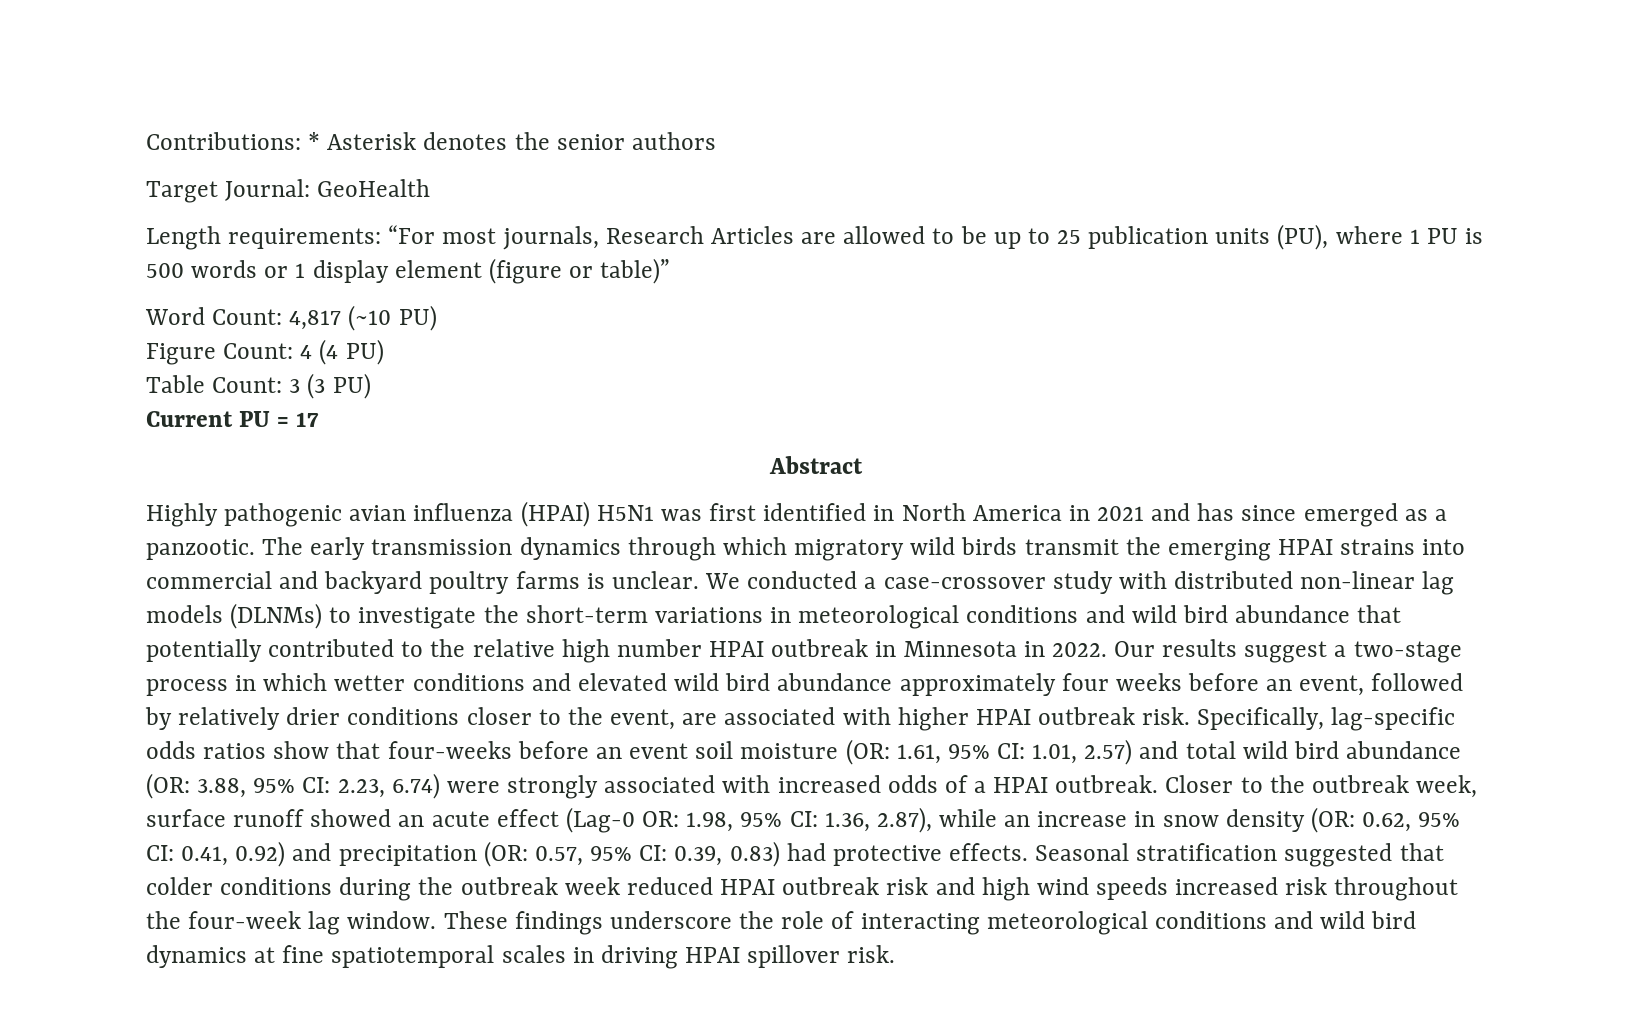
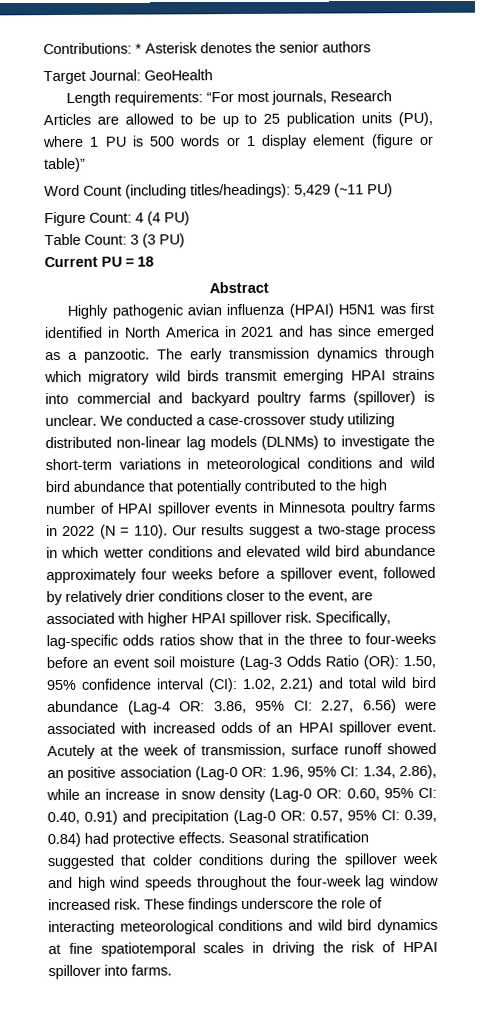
- Word Count: 4,817 (~10 PU)
+ Word Count (including titles/headings): 5,429 (~11 PU)
- Current PU = 17
+ Current PU = 18
- The early transmission dynamics through which migratory wild birds transmit the emerging HPAI strains into commercial and backyard poultry farms is unclear.
+ The early transmission dynamics through which migratory wild birds transmit emerging HPAI strains into commercial and backyard poultry farms (spillover) is unclear.
- We conducted a case-crossover study with distributed non-linear lag models (DLNMs) to investigate the short-term variations in meteorological conditions and wild bird abundance that potentially contributed to the relative high number HPAI outbreak in Minnesota in 2022.
+ We conducted a case-crossover study utilizing distributed non-linear lag models (DLNMs) to investigate the short-term variations in meteorological conditions and wild bird abundance that potentially contributed to the high number of HPAI spillover events in Minnesota poultry farms in 2022 (N = 110).
- Our results suggest a two-stage process in which wetter conditions and elevated wild bird abundance approximately four weeks before an event, followed by relatively drier conditions closer to the event, are associated with higher HPAI outbreak risk.
+ Our results suggest a two-stage process in which wetter conditions and elevated wild bird abundance approximately four weeks before a spillover event, followed by relatively drier conditions closer to the event, are associated with higher HPAI spillover risk.
- Specifically, lag-specific odds ratios show that four-weeks before an event soil moisture (OR: 1.61, 95% CI: 1.01, 2.57) and total wild bird abundance (OR: 3.88, 95% CI: 2.23, 6.74) were strongly associated with increased odds of a HPAI outbreak. Closer to the outbreak week, surface runoff showed an acute effect (Lag-0 OR: 1.98, 95% CI: 1.36, 2.87), while an increase in snow density (OR: 0.62, 95% CI: 0.41, 0.92) and precipitation (OR: 0.57, 95% CI: 0.39, 0.83) had protective effects.
+ Specifically, lag-specific odds ratios show that in the three to four-weeks before an event soil moisture (Lag-3 Odds Ratio (OR): 1.50, 95% confidence interval (CI): 1.02, 2.21) and total wild bird abundance (Lag-4 OR: 3.86, 95% CI: 2.27, 6.56) were associated with increased odds of an HPAI spillover event. Acutely at the week of transmission, surface runoff showed an positive association (Lag-0 OR: 1.96, 95% CI: 1.34, 2.86), while an increase in snow density (Lag-0 OR: 0.60, 95% CI: 0.40, 0.91) and precipitation (Lag-0 OR: 0.57, 95% CI: 0.39, 0.84) had protective effects.
- Seasonal stratification suggested that colder conditions during the outbreak week reduced HPAI outbreak risk and high wind speeds increased risk throughout the four-week lag window.
+ Seasonal stratification suggested that colder conditions during the spillover week and high wind speeds throughout the four-week lag window increased risk.
- These findings underscore the role of interacting meteorological conditions and wild bird dynamics at fine spatiotemporal scales in driving HPAI spillover risk.
+ These findings underscore the role of interacting meteorological conditions and wild bird dynamics at fine spatiotemporal scales in driving the risk of HPAI spillover into farms.

